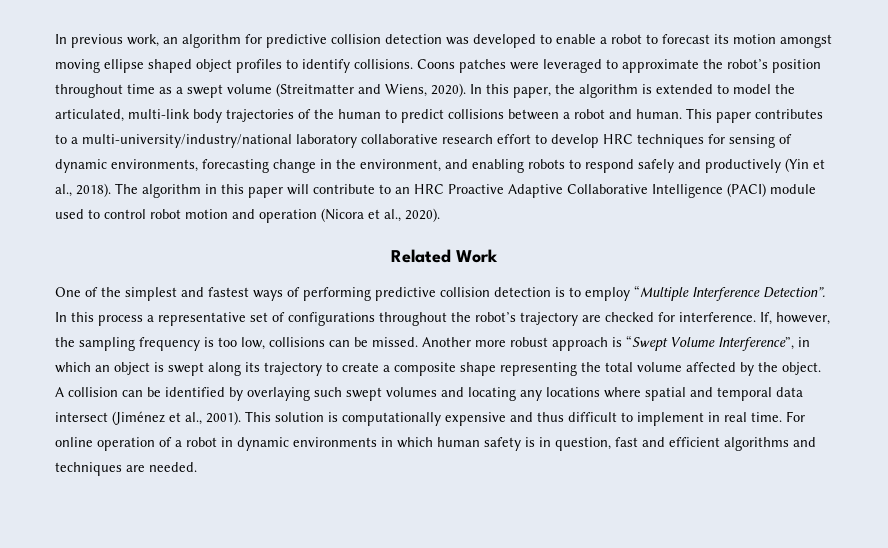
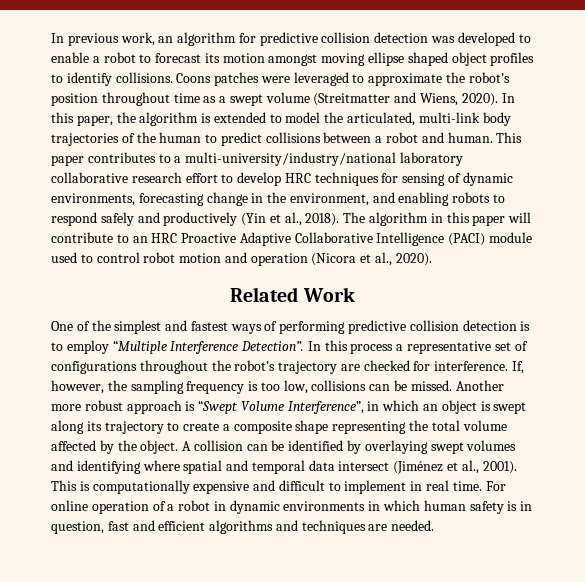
- A collision can be identified by overlaying such swept volumes and locating any locations where spatial and temporal data intersect (Jiménez et al., 2001).
+ A collision can be identified by overlaying swept volumes and identifying where spatial and temporal data intersect (Jiménez et al., 2001).
- This solution is computationally expensive and thus difficult to implement in real time.
+ This is computationally expensive and difficult to implement in real time.

